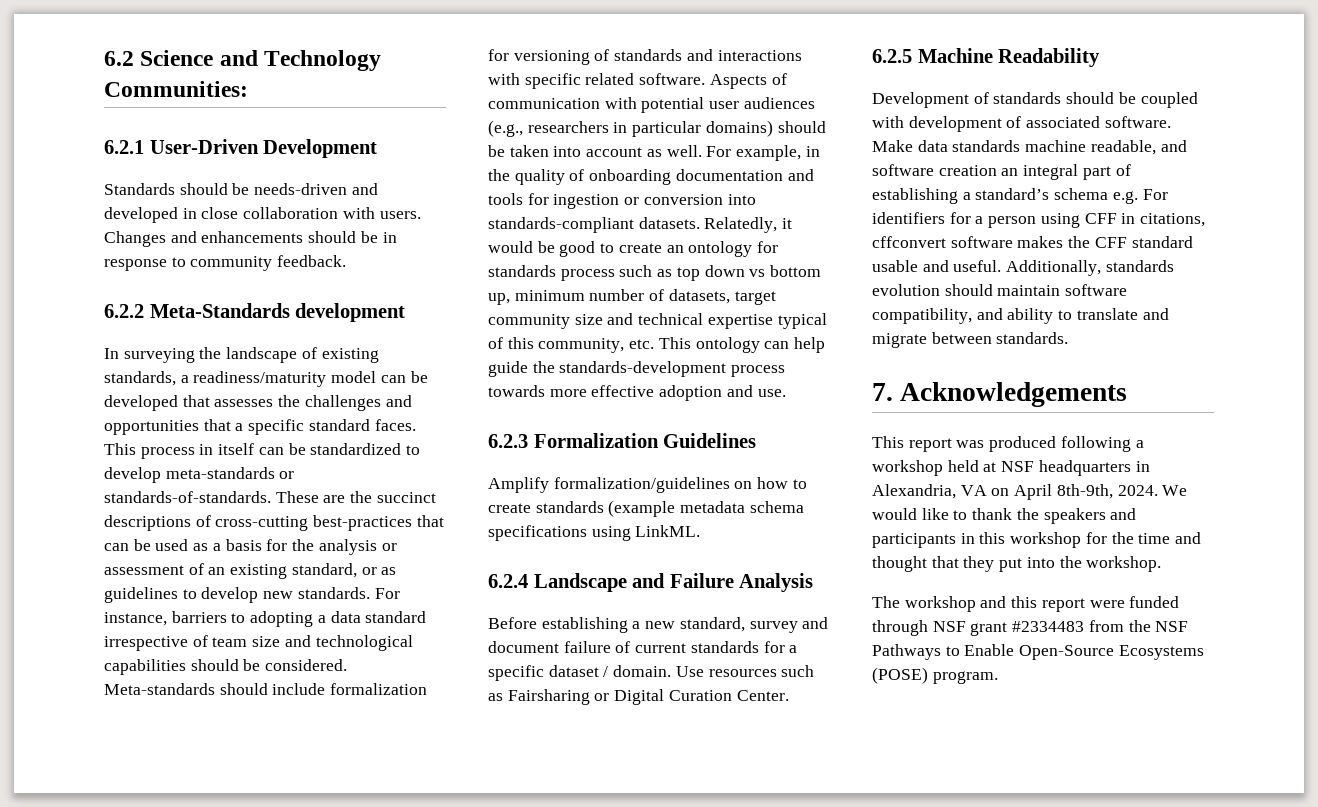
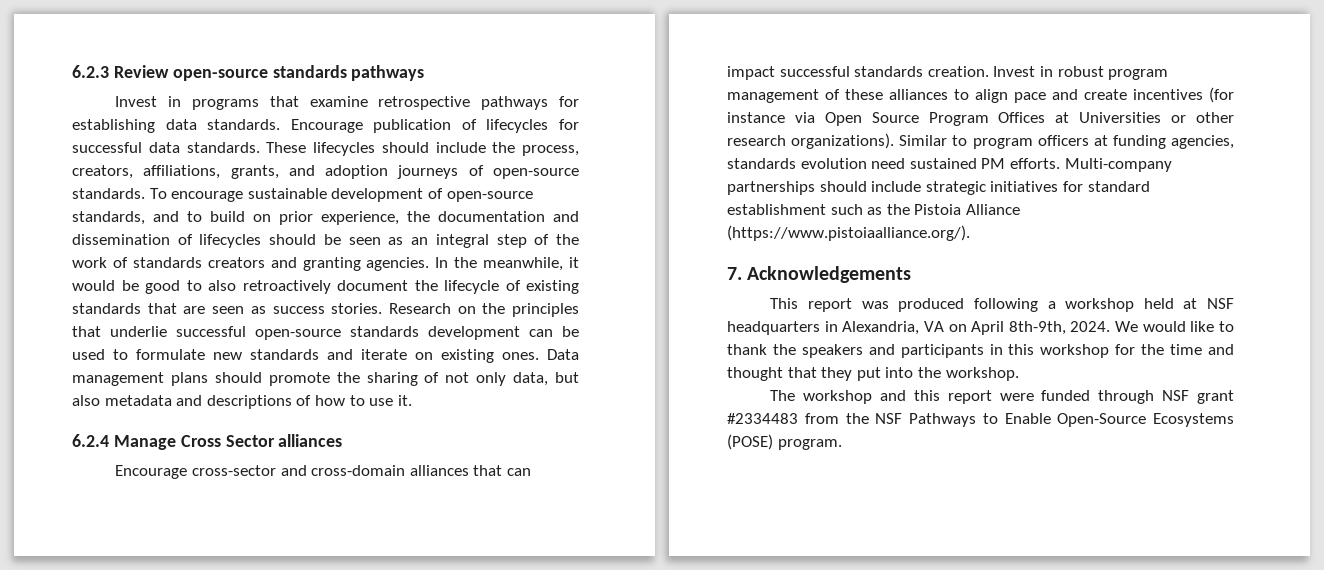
- 6.2 Science and Technology Communities:
- 6.2.1 User-Driven Development
- Standards should be needs-driven and developed in close collaboration with users. Changes and enhancements should be in response to community feedback.
- 6.2.2 Meta-Standards development
- In surveying the landscape of existing standards, a readiness/maturity model can be developed that assesses the challenges and opportunities that a specific standard faces. This process in itself can be standardized to develop meta-standards or standards-of-standards. These are the succinct descriptions of cross-cutting best-practices that can be used as a basis for the analysis or assessment of an existing standard, or as guidelines to develop new standards. For instance, barriers to adopting a data standard irrespective of team size and technological capabilities should be considered. Meta-standards should include formalization for versioning of standards and interactions with specific related software. Aspects of communication with potential user audiences (e.g., researchers in particular domains) should be taken into account as well. For example, in the quality of onboarding documentation and tools for ingestion or conversion into standards-compliant datasets. Relatedly, it would be good to create an ontology for standards process such as top down vs bottom up, minimum number of datasets, target community size and technical expertise typical of this community, etc. This ontology can help guide the standards-development process towards more effective adoption and use.
- 6.2.3 Formalization Guidelines
- Amplify formalization/guidelines on how to create standards (example metadata schema specifications using LinkML.
- 6.2.4 Landscape and Failure Analysis
- Before establishing a new standard, survey and document failure of current standards for a specific dataset / domain. Use resources such as Fairsharing or Digital Curation Center.
- 6.2.5 Machine Readability
- Development of standards should be coupled with development of associated software. Make data standards machine readable, and software creation an integral part of establishing a standard’s schema e.g. For identifiers for a person using CFF in citations, cffconvert software makes the CFF standard usable and useful. Additionally, standards evolution should maintain software compatibility, and ability to translate and migrate between standards.
+ 6.2.3 Review open-source standards pathways
+ Invest in programs that examine retrospective pathways for establishing data standards. Encourage publication of lifecycles for successful data standards. These lifecycles should include the process, creators, affiliations, grants, and adoption journeys of open-source standards. To encourage sustainable development of open-source standards, and to build on prior experience, the documentation and dissemination of lifecycles should be seen as an integral step of the work of standards creators and granting agencies. In the meanwhile, it would be good to also retroactively document the lifecycle of existing standards that are seen as success stories. Research on the principles that underlie successful open-source standards development can be used to formulate new standards and iterate on existing ones. Data management plans should promote the sharing of not only data, but also metadata and descriptions of how to use it.
+ 6.2.4 Manage Cross Sector alliances
+ Encourage cross-sector and cross-domain alliances that can impact successful standards creation. Invest in robust program management of these alliances to align pace and create incentives (for instance via Open Source Program Offices at Universities or other research organizations). Similar to program officers at funding agencies, standards evolution need sustained PM efforts. Multi-company partnerships should include strategic initiatives for standard establishment such as the Pistoia Alliance (https://www.pistoiaalliance.org/).

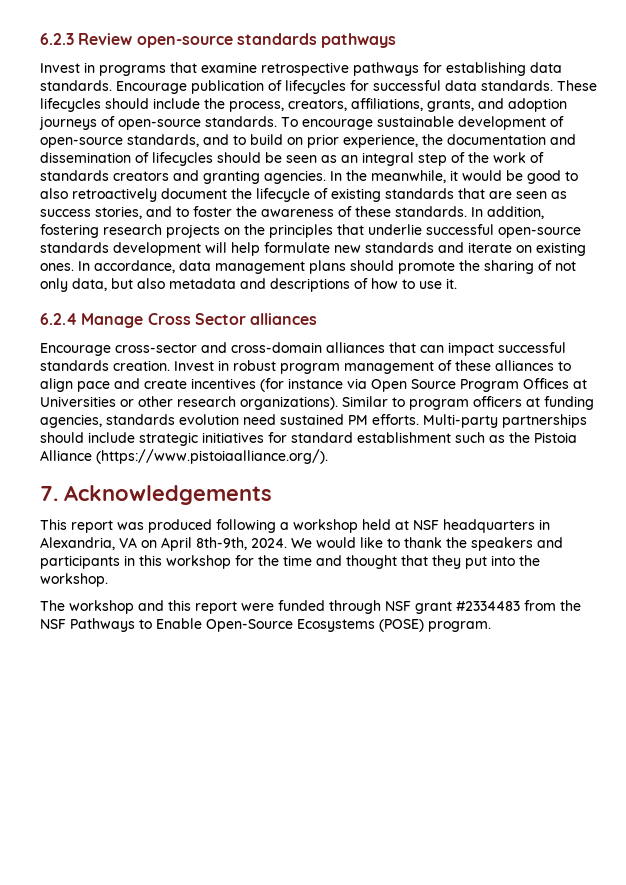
- In the meanwhile, it would be good to also retroactively document the lifecycle of existing standards that are seen as success stories. Research on the principles that underlie successful open-source standards development can be used to formulate new standards and iterate on existing ones.
+ In the meanwhile, it would be good to also retroactively document the lifecycle of existing standards that are seen as success stories, and to foster the awareness of these standards. In addition, fostering research projects on the principles that underlie successful open-source standards development will help formulate new standards and iterate on existing ones.
- Data management plans should promote the sharing of not only data, but also metadata and descriptions of how to use it.
+ In accordance, data management plans should promote the sharing of not only data, but also metadata and descriptions of how to use it.
- Multi-company partnerships should include strategic initiatives for standard establishment such as the Pistoia Alliance (https://www.pistoiaalliance.org/).
+ Multi-party partnerships should include strategic initiatives for standard establishment such as the Pistoia Alliance (https://www.pistoiaalliance.org/).

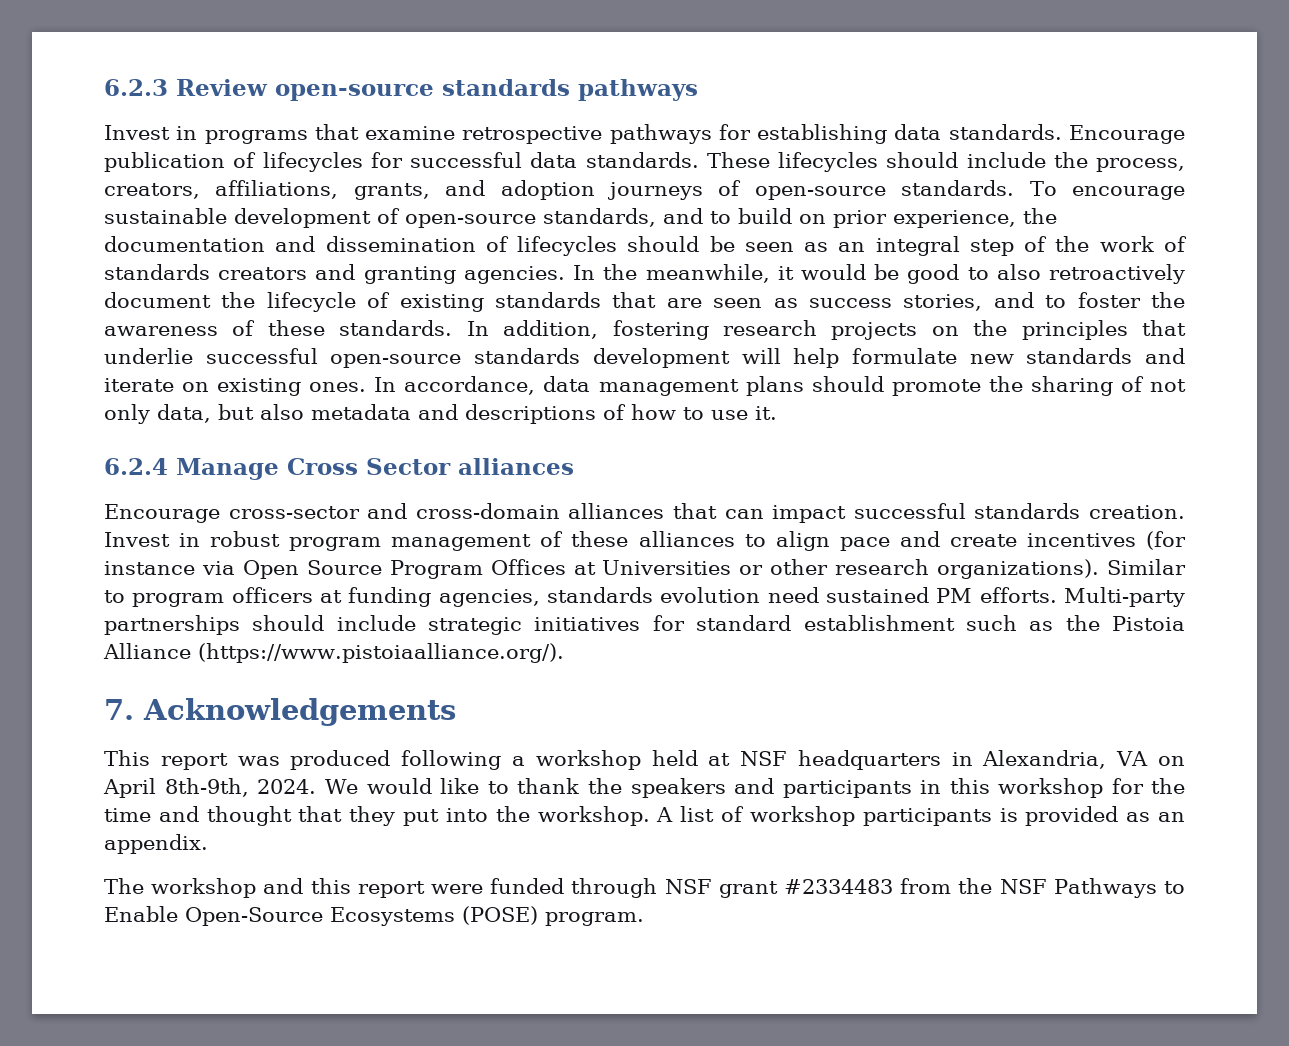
+ A list of workshop participants is provided as an appendix.

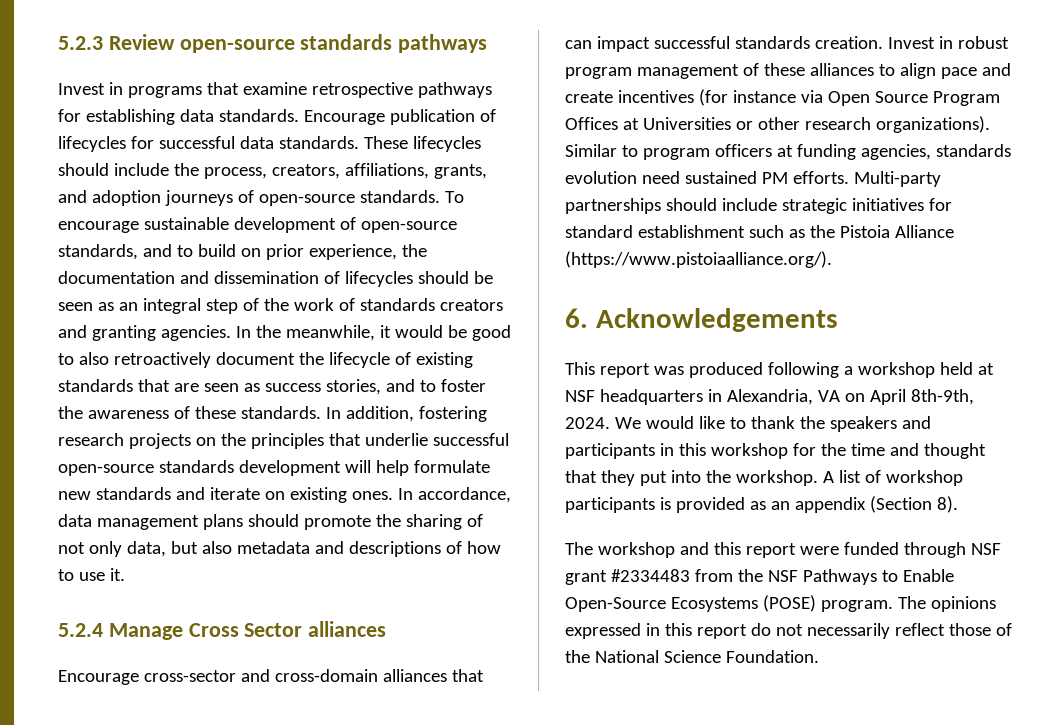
- 6.2.3 Review open-source standards pathways
+ 5.2.3 Review open-source standards pathways
- 6.2.4 Manage Cross Sector alliances
+ 5.2.4 Manage Cross Sector alliances
- 7. Acknowledgements
+ 6. Acknowledgements
- A list of workshop participants is provided as an appendix.
+ A list of workshop participants is provided as an appendix (Section 8).
+ The opinions expressed in this report do not necessarily reflect those of the National Science Foundation.

